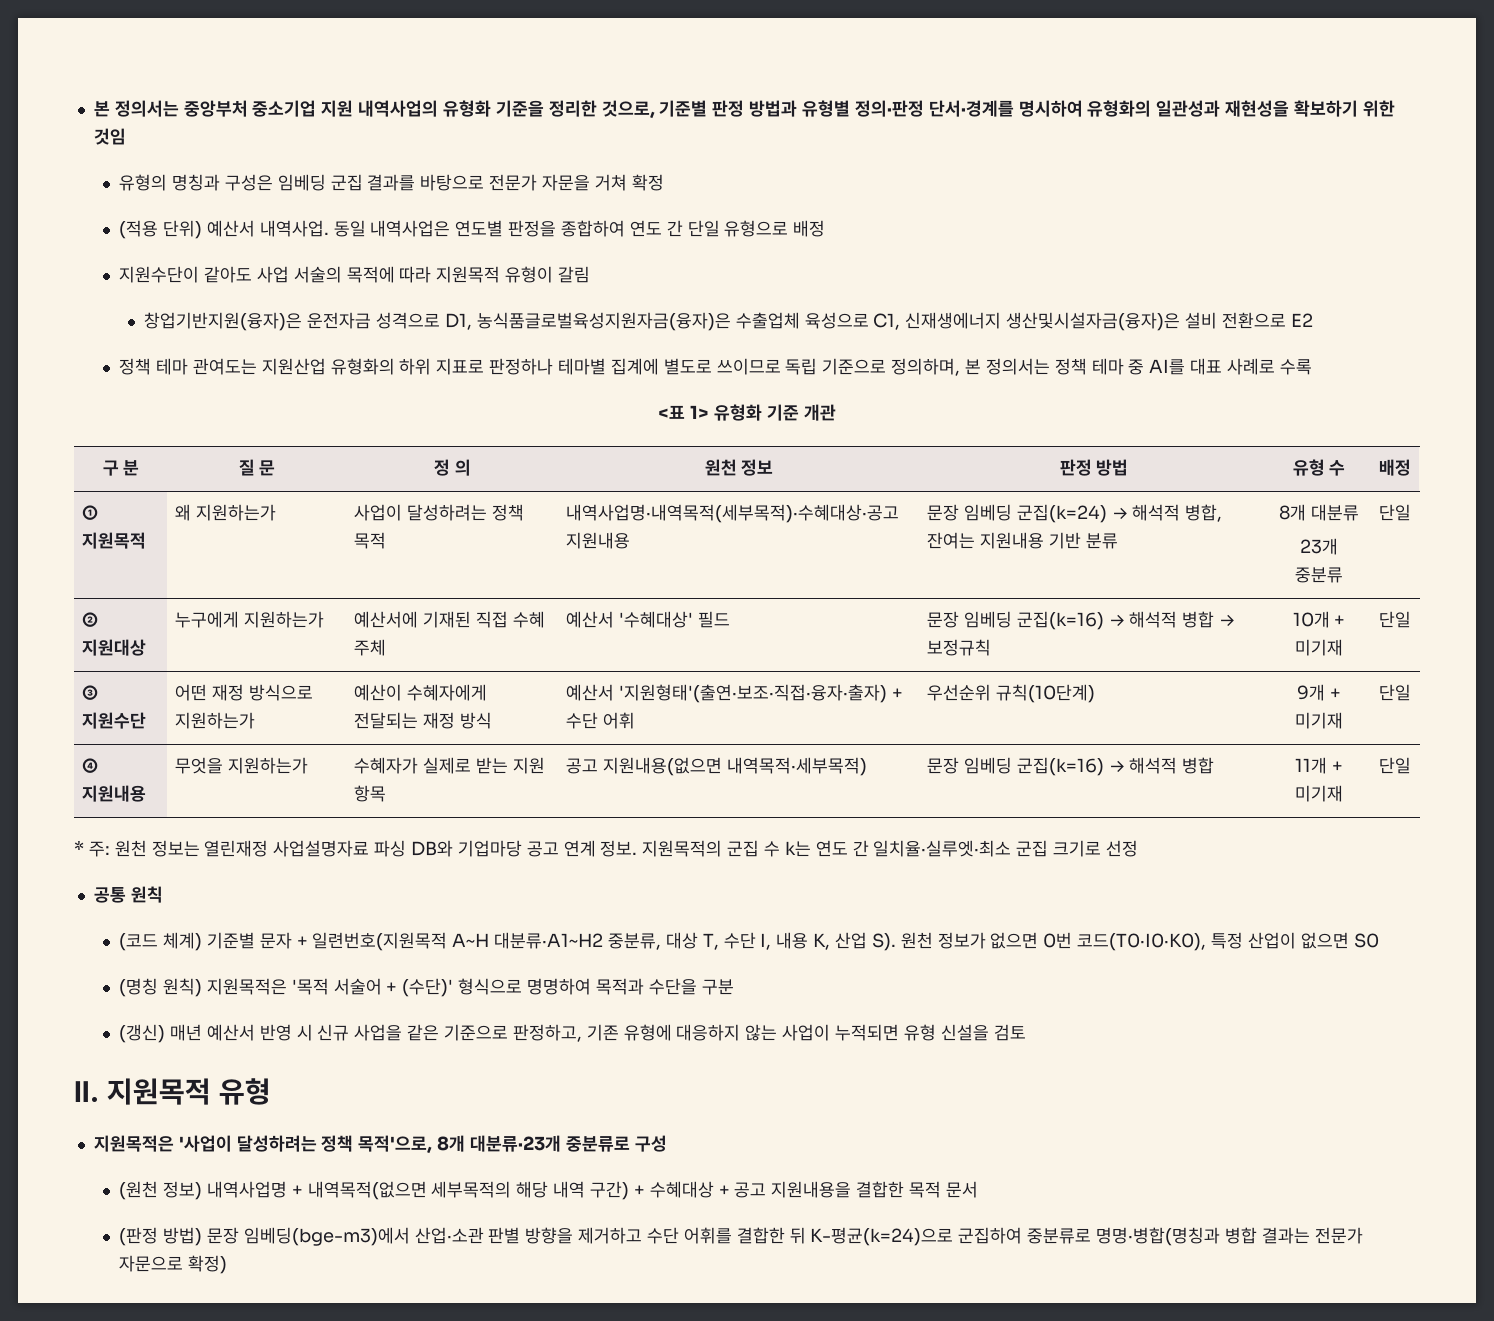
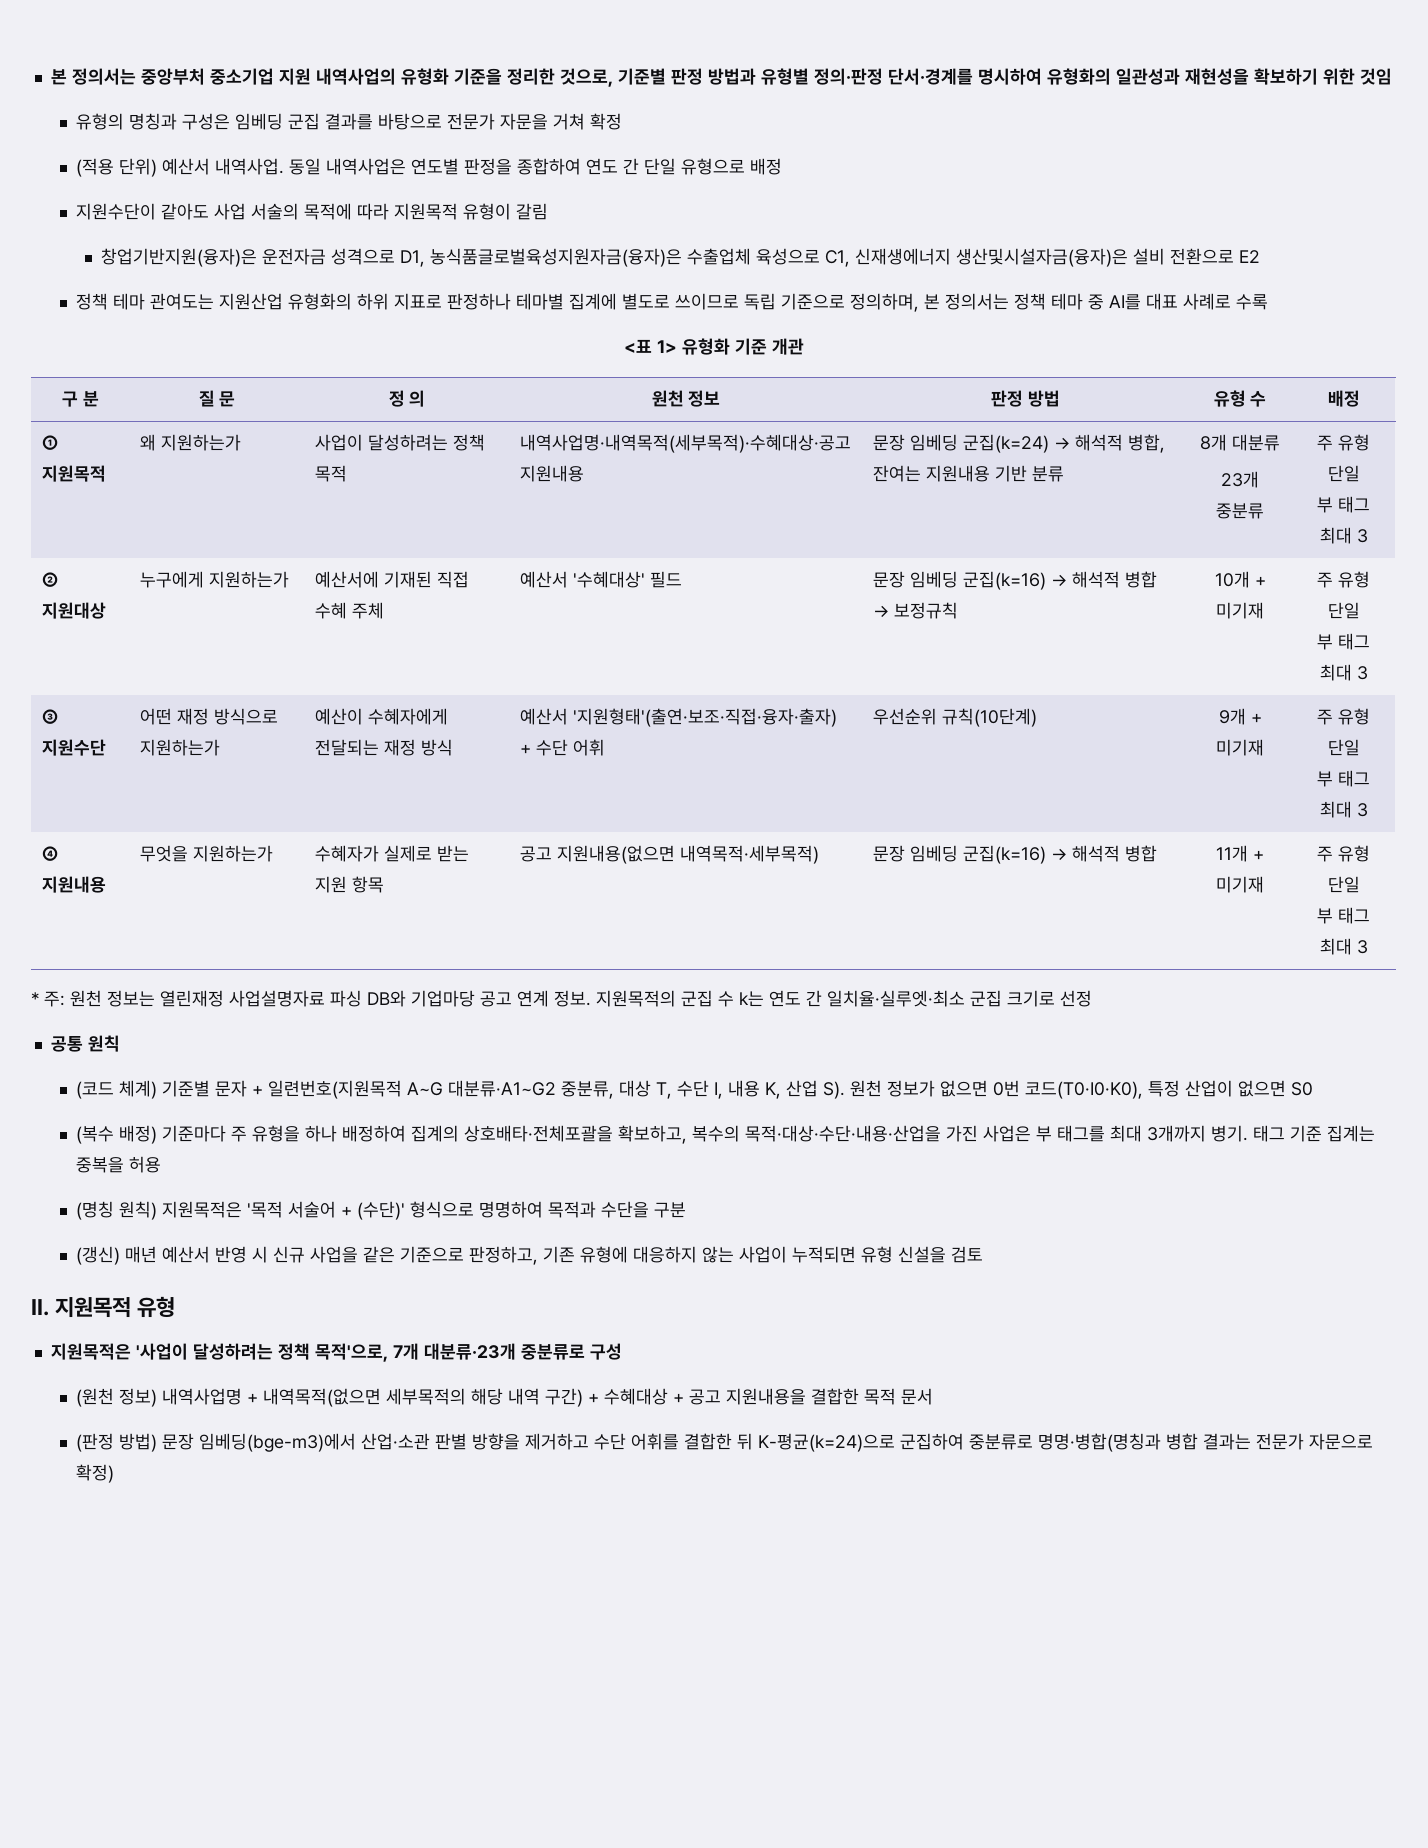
  ① 지원목적 | 왜 지원하는가 | 사업이 달성하려는 정책 목적 | 내역사업명·내역목적(세부목적)·수혜대상·공고 지원내용 | 문장 임베딩 군집(k=24) → 해석적 병합, 잔여는 지원내용 기반 분류 | 8개 대분류
- 23개 중분류 | 단일
+ 23개 중분류 | 주 유형 단일
+ 부 태그 최대 3
- ② 지원대상 | 누구에게 지원하는가 | 예산서에 기재된 직접 수혜 주체 | 예산서 '수혜대상' 필드 | 문장 임베딩 군집(k=16) → 해석적 병합 → 보정규칙 | 10개 + 미기재 | 단일
+ ② 지원대상 | 누구에게 지원하는가 | 예산서에 기재된 직접 수혜 주체 | 예산서 '수혜대상' 필드 | 문장 임베딩 군집(k=16) → 해석적 병합 → 보정규칙 | 10개 + 미기재 | 주 유형 단일
+ 부 태그 최대 3
- ③ 지원수단 | 어떤 재정 방식으로 지원하는가 | 예산이 수혜자에게 전달되는 재정 방식 | 예산서 '지원형태'(출연·보조·직접·융자·출자) + 수단 어휘 | 우선순위 규칙(10단계) | 9개 + 미기재 | 단일
+ ③ 지원수단 | 어떤 재정 방식으로 지원하는가 | 예산이 수혜자에게 전달되는 재정 방식 | 예산서 '지원형태'(출연·보조·직접·융자·출자) + 수단 어휘 | 우선순위 규칙(10단계) | 9개 + 미기재 | 주 유형 단일
+ 부 태그 최대 3
- ④ 지원내용 | 무엇을 지원하는가 | 수혜자가 실제로 받는 지원 항목 | 공고 지원내용(없으면 내역목적·세부목적) | 문장 임베딩 군집(k=16) → 해석적 병합 | 11개 + 미기재 | 단일
+ ④ 지원내용 | 무엇을 지원하는가 | 수혜자가 실제로 받는 지원 항목 | 공고 지원내용(없으면 내역목적·세부목적) | 문장 임베딩 군집(k=16) → 해석적 병합 | 11개 + 미기재 | 주 유형 단일
+ 부 태그 최대 3
- (코드 체계) 기준별 문자 + 일련번호(지원목적 A~H 대분류·A1~H2 중분류, 대상 T, 수단 I, 내용 K, 산업 S). 원천 정보가 없으면 0번 코드(T0·I0·K0), 특정 산업이 없으면 S0
+ (코드 체계) 기준별 문자 + 일련번호(지원목적 A~G 대분류·A1~G2 중분류, 대상 T, 수단 I, 내용 K, 산업 S). 원천 정보가 없으면 0번 코드(T0·I0·K0), 특정 산업이 없으면 S0
+ (복수 배정) 기준마다 주 유형을 하나 배정하여 집계의 상호배타·전체포괄을 확보하고, 복수의 목적·대상·수단·내용·산업을 가진 사업은 부 태그를 최대 3개까지 병기. 태그 기준 집계는 중복을 허용
- 지원목적은 '사업이 달성하려는 정책 목적'으로, 8개 대분류·23개 중분류로 구성
+ 지원목적은 '사업이 달성하려는 정책 목적'으로, 7개 대분류·23개 중분류로 구성

